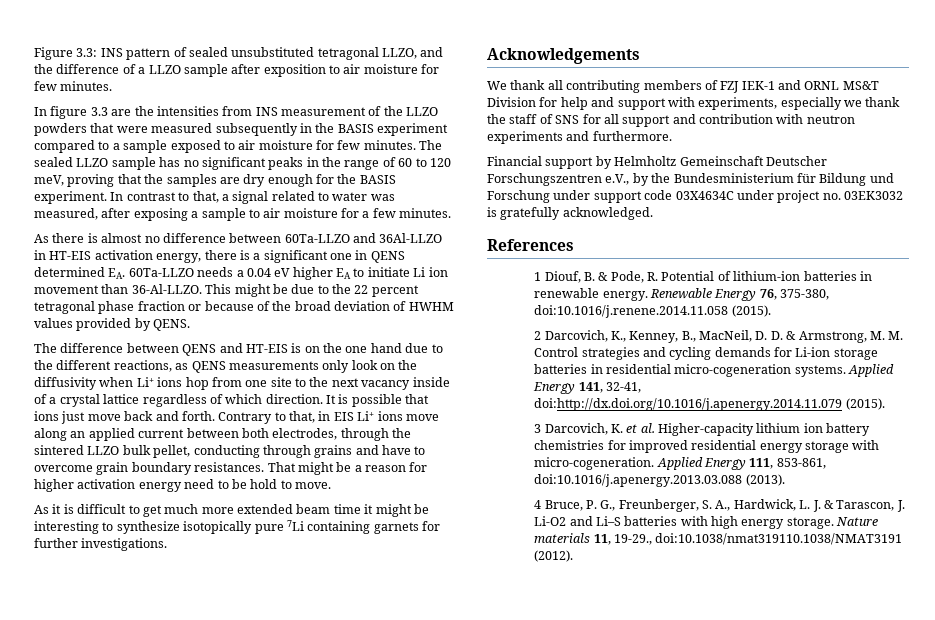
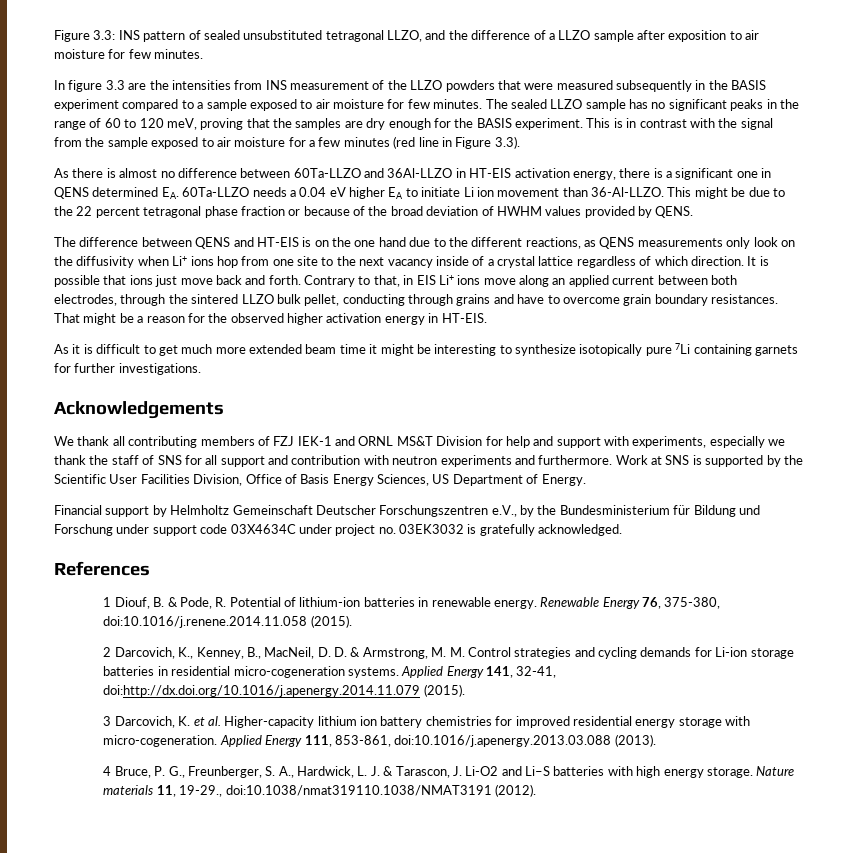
- In contrast to that, a signal related to water was measured, after exposing a sample to air moisture for a few minutes.
+ This is in contrast with the signal from the sample exposed to air moisture for a few minutes (red line in Figure 3.3).
- That might be a reason for higher activation energy need to be hold to move.
+ That might be a reason for the observed higher activation energy in HT-EIS.
+ Work at SNS is supported by the Scientific User Facilities Division, Office of Basis Energy Sciences, US Department of Energy.

